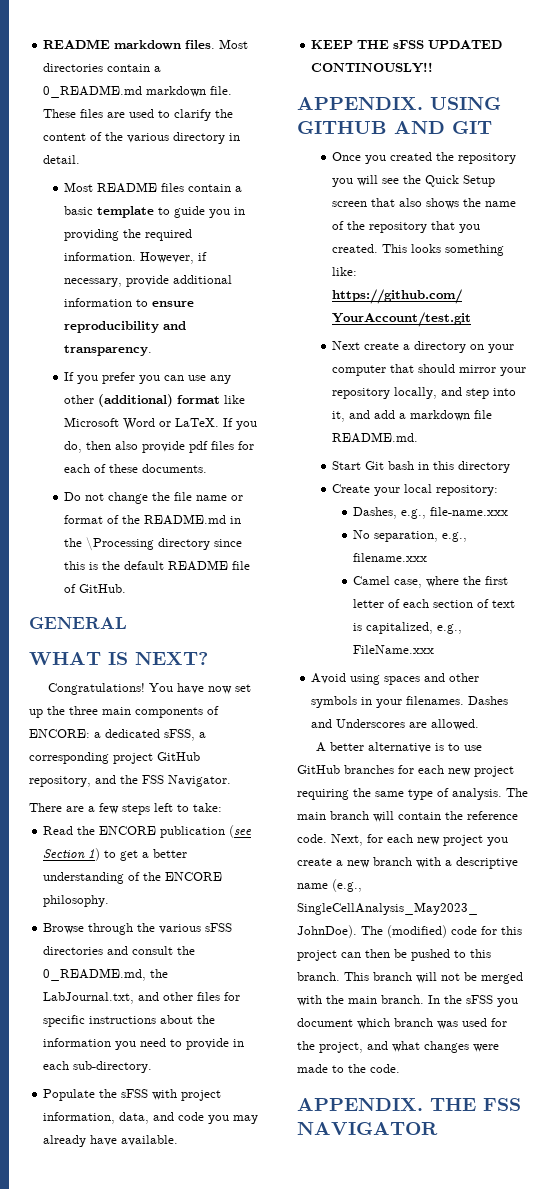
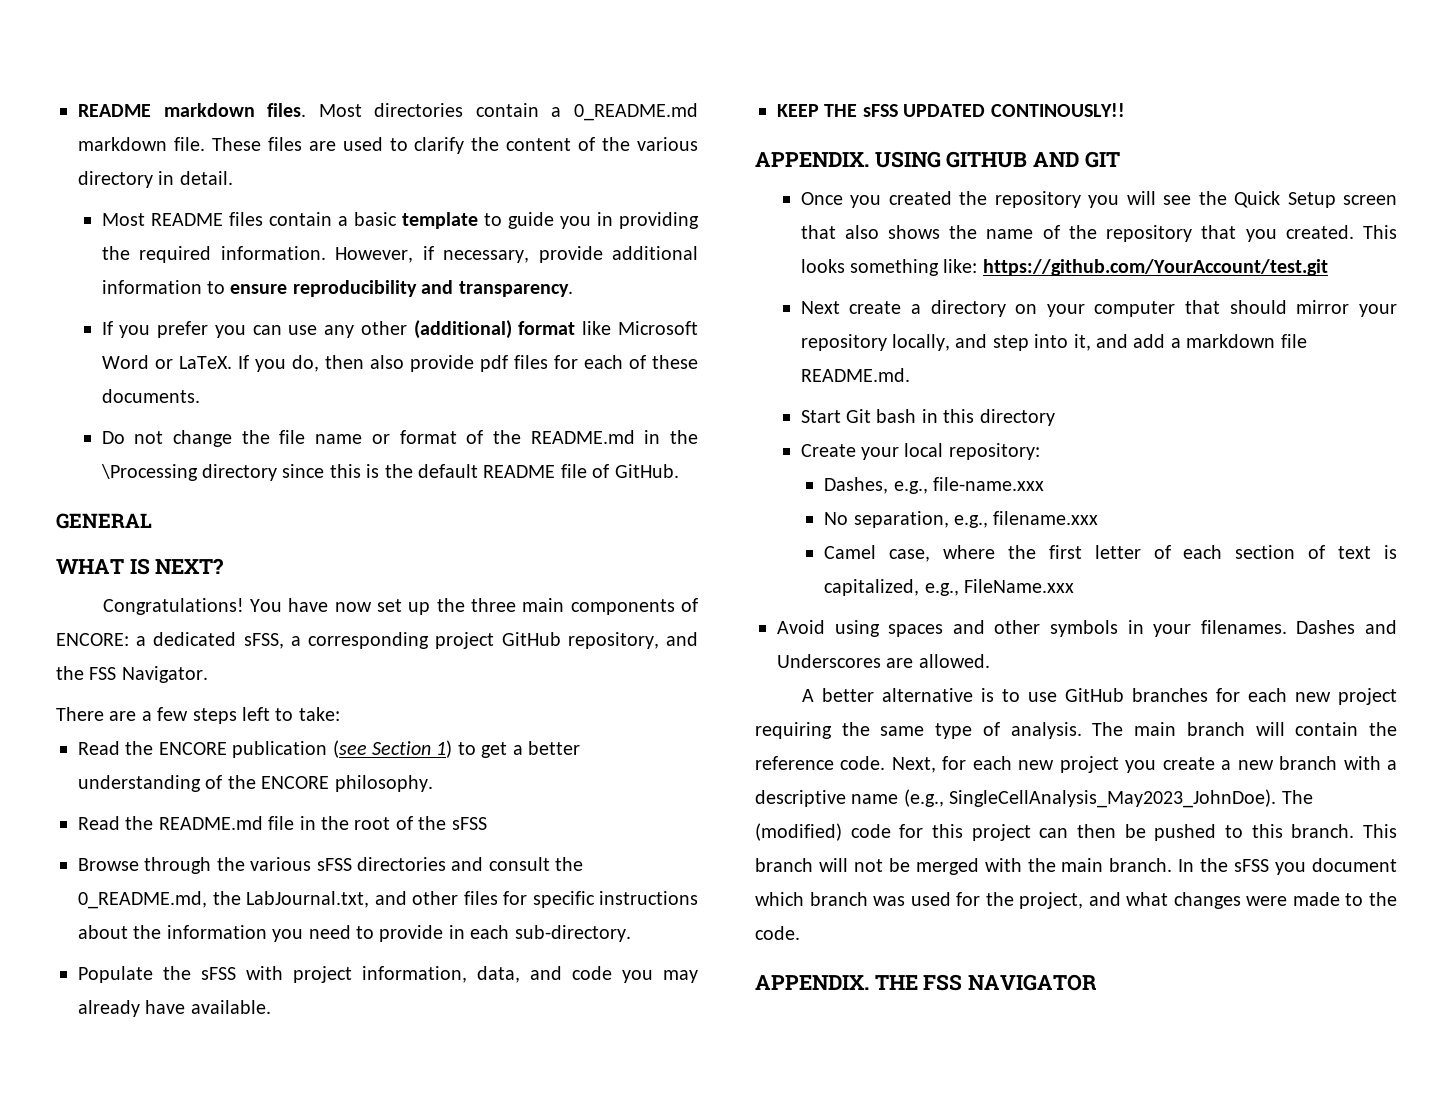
+ Read the README.md file in the root of the sFSS

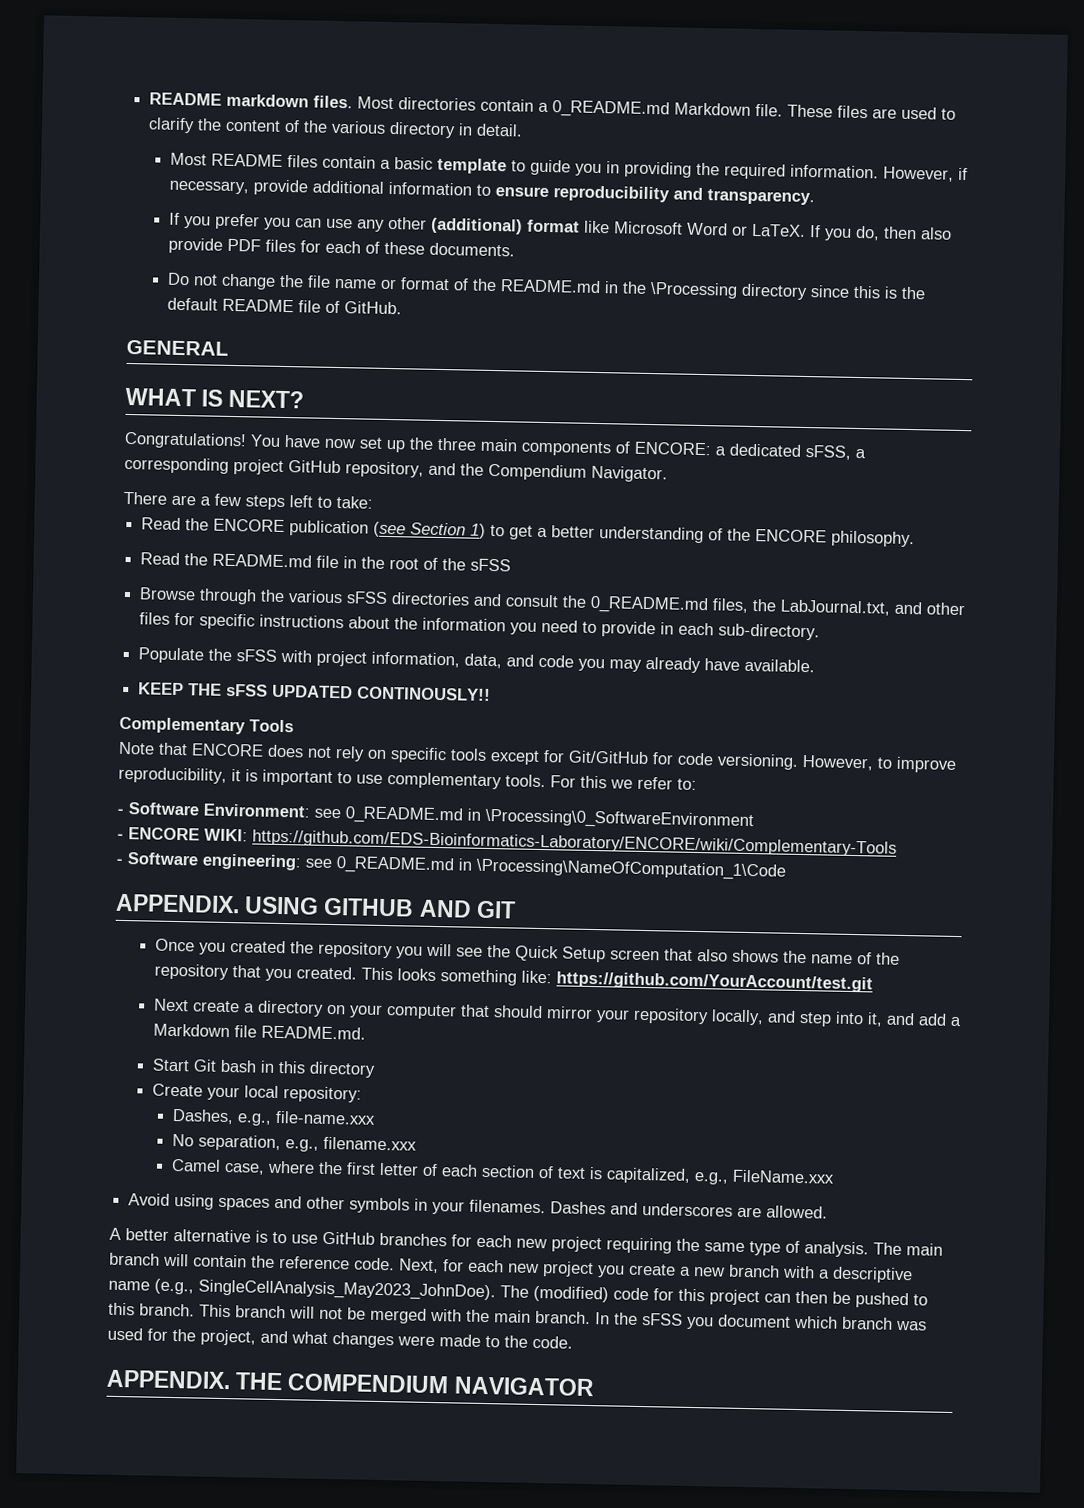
- Most directories contain a 0_README.md markdown file.
+ Most directories contain a 0_README.md Markdown file.
- If you do, then also provide pdf files for each of these documents.
+ If you do, then also provide PDF files for each of these documents.
- You have now set up the three main components of ENCORE: a dedicated sFSS, a corresponding project GitHub repository, and the FSS Navigator.
+ You have now set up the three main components of ENCORE: a dedicated sFSS, a corresponding project GitHub repository, and the Compendium Navigator.
- Browse through the various sFSS directories and consult the 0_README.md, the LabJournal.txt, and other files for specific instructions about the information you need to provide in each sub-directory.
+ Browse through the various sFSS directories and consult the 0_README.md files, the LabJournal.txt, and other files for specific instructions about the information you need to provide in each sub-directory.
+ Complementary Tools
+ Note that ENCORE does not rely on specific tools except for Git/GitHub for code versioning. However, to improve reproducibility, it is important to use complementary tools. For this we refer to:
+ - Software Environment: see 0_README.md in \Processing\0_SoftwareEnvironment
+ - ENCORE WIKI: https://github.com/EDS-Bioinformatics-Laboratory/ENCORE/wiki/Complementary-Tools
+ - Software engineering: see 0_README.md in \Processing\NameOfComputation_1\Code
- Next create a directory on your computer that should mirror your repository locally, and step into it, and add a markdown file README.md.
+ Next create a directory on your computer that should mirror your repository locally, and step into it, and add a Markdown file README.md.
- Dashes and Underscores are allowed.
+ Dashes and underscores are allowed.
- THE FSS NAVIGATOR
+ THE COMPENDIUM NAVIGATOR

